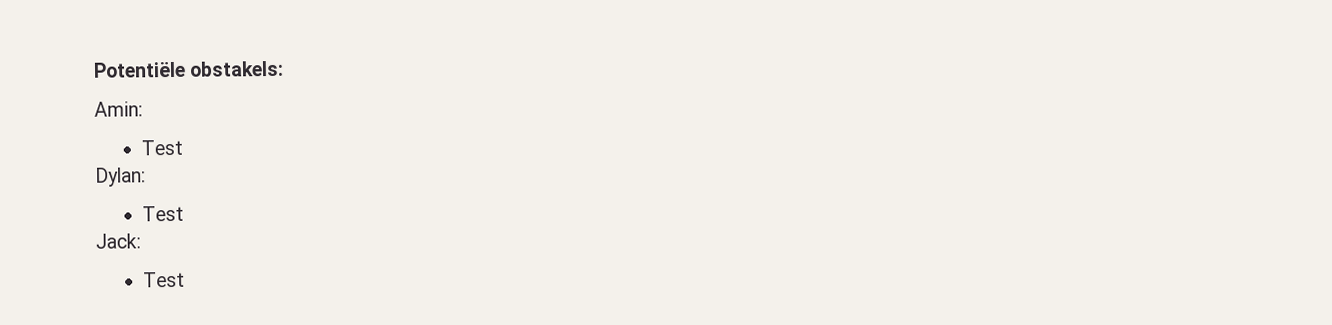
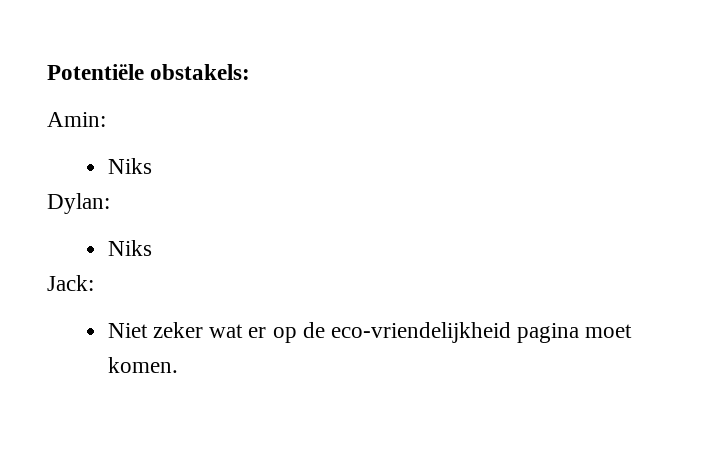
  Amin:
- Test
+ Niks
  Dylan:
- Test
+ Niks
  Jack:
- Test
+ Niet zeker wat er op de eco-vriendelijkheid pagina moet komen.

